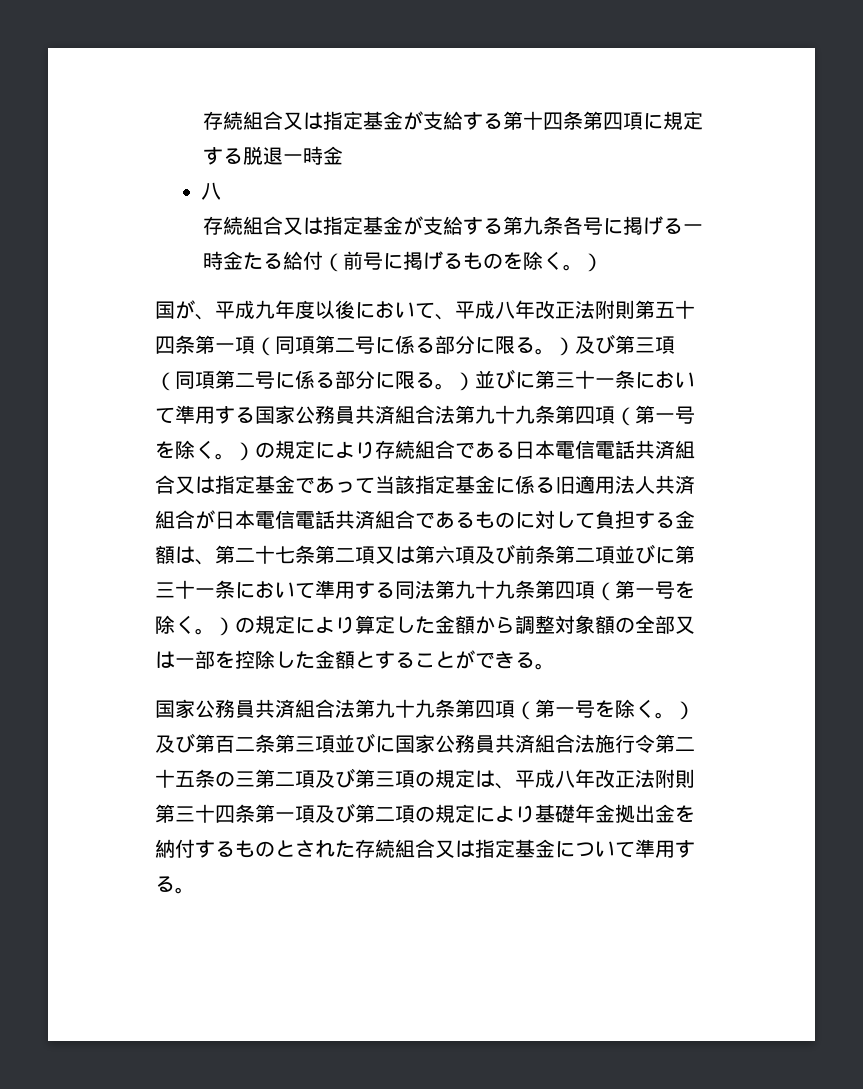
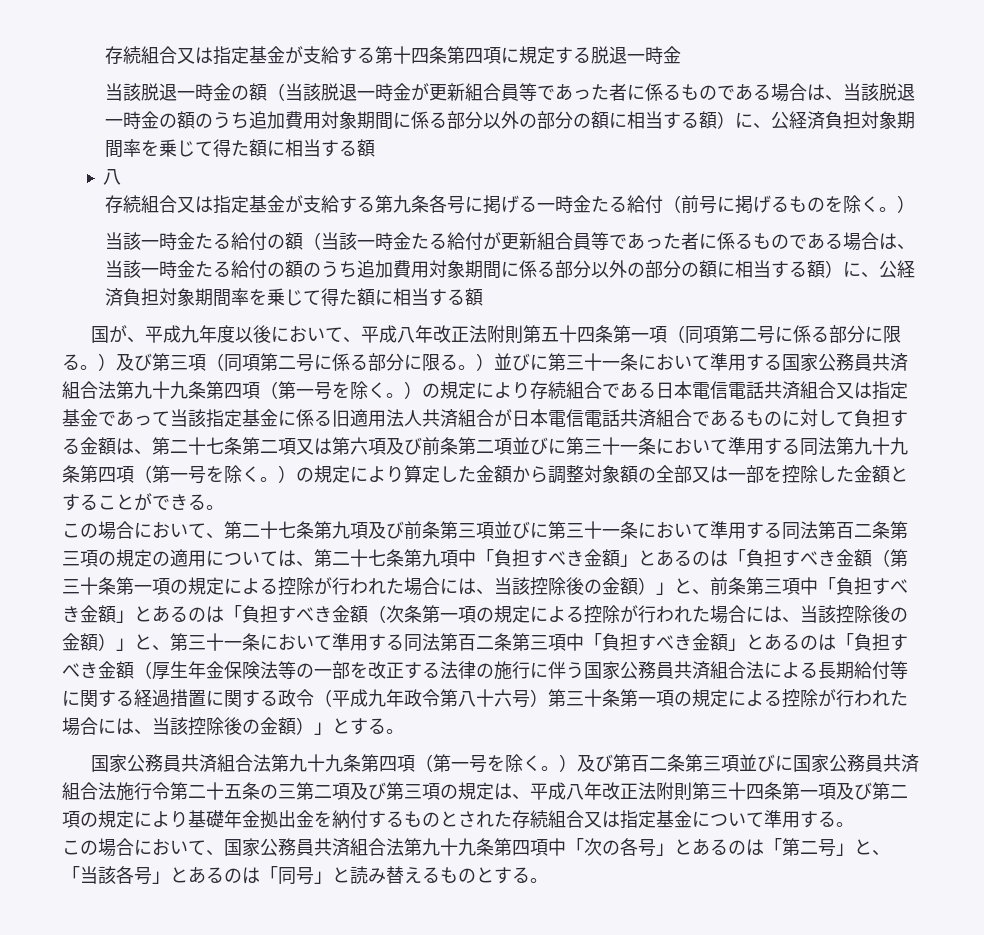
+ 当該脱退一時金の額（当該脱退一時金が更新組合員等であった者に係るものである場合は、当該脱退一時金の額のうち追加費用対象期間に係る部分以外の部分の額に相当する額）に、公経済負担対象期間率を乗じて得た額に相当する額
+ 当該一時金たる給付の額（当該一時金たる給付が更新組合員等であった者に係るものである場合は、当該一時金たる給付の額のうち追加費用対象期間に係る部分以外の部分の額に相当する額）に、公経済負担対象期間率を乗じて得た額に相当する額
+ この場合において、第二十七条第九項及び前条第三項並びに第三十一条において準用する同法第百二条第三項の規定の適用については、第二十七条第九項中「負担すべき金額」とあるのは「負担すべき金額（第三十条第一項の規定による控除が行われた場合には、当該控除後の金額）」と、前条第三項中「負担すべき金額」とあるのは「負担すべき金額（次条第一項の規定による控除が行われた場合には、当該控除後の金額）」と、第三十一条において準用する同法第百二条第三項中「負担すべき金額」とあるのは「負担すべき金額（厚生年金保険法等の一部を改正する法律の施行に伴う国家公務員共済組合法による長期給付等に関する経過措置に関する政令（平成九年政令第八十六号）第三十条第一項の規定による控除が行われた場合には、当該控除後の金額）」とする。
+ この場合において、国家公務員共済組合法第九十九条第四項中「次の各号」とあるのは「第二号」と、「当該各号」とあるのは「同号」と読み替えるものとする。

